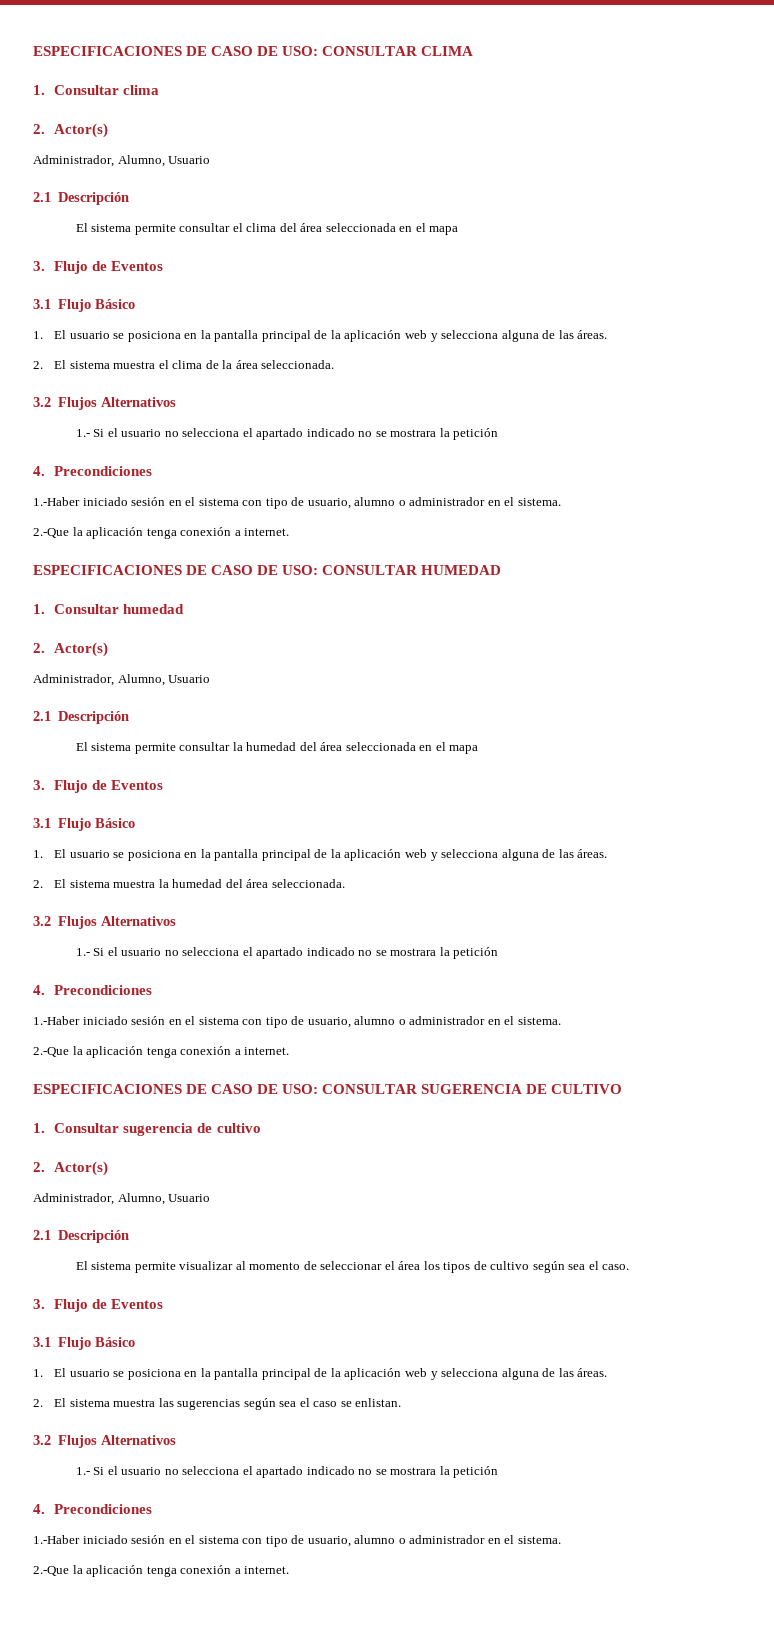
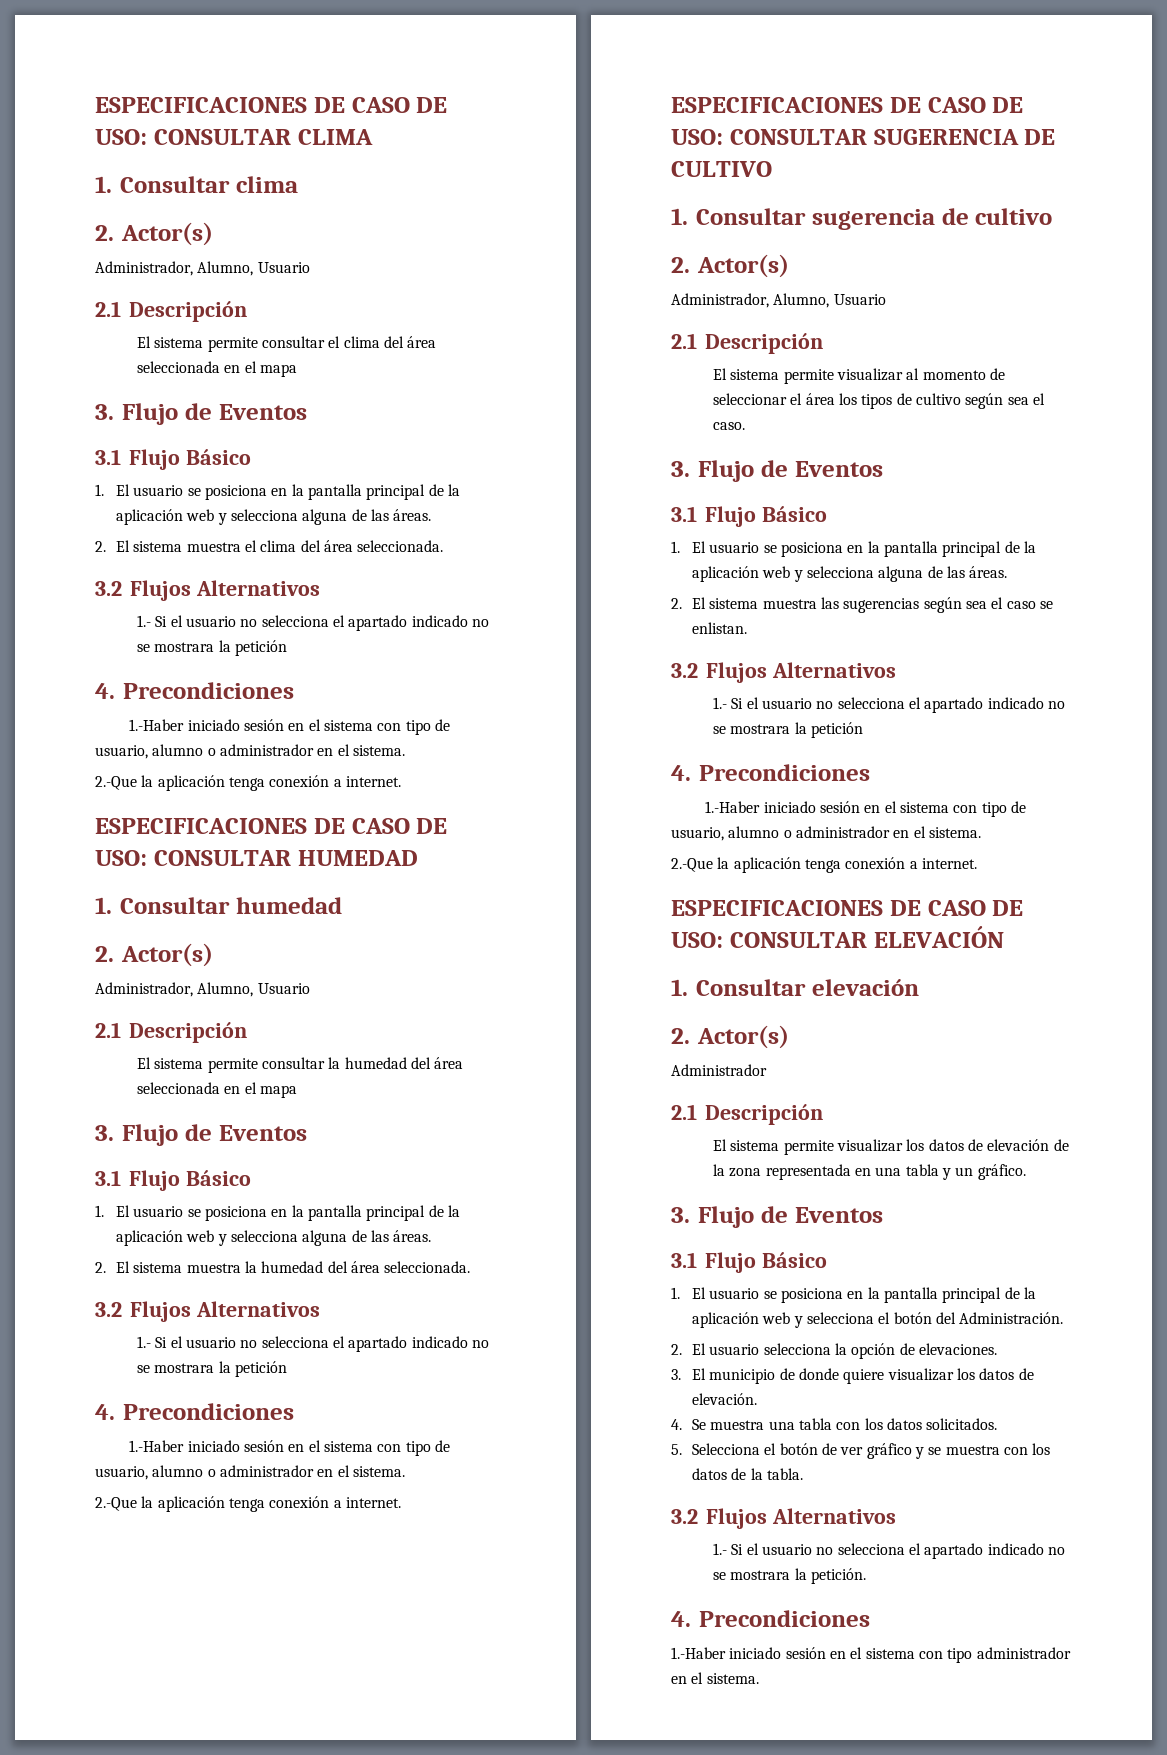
- 2. El sistema muestra el clima de la área seleccionada.
+ 2. El sistema muestra el clima del área seleccionada.
+ ESPECIFICACIONES DE CASO DE USO: CONSULTAR ELEVACIÓN
+ 1. Consultar elevación
+ 2. Actor(s)
+ Administrador
+ 2.1 Descripción
+ El sistema permite visualizar los datos de elevación de la zona representada en una tabla y un gráfico.
+ 3. Flujo de Eventos
+ 3.1 Flujo Básico
+ 1. El usuario se posiciona en la pantalla principal de la aplicación web y selecciona el botón del Administración.
+ 2. El usuario selecciona la opción de elevaciones.
+ 3. El municipio de donde quiere visualizar los datos de elevación.
+ 4. Se muestra una tabla con los datos solicitados.
+ 5. Selecciona el botón de ver gráfico y se muestra con los datos de la tabla.
+ 3.2 Flujos Alternativos
+ 1.- Si el usuario no selecciona el apartado indicado no se mostrara la petición.
+ 4. Precondiciones
+ 1.-Haber iniciado sesión en el sistema con tipo administrador en el sistema.

